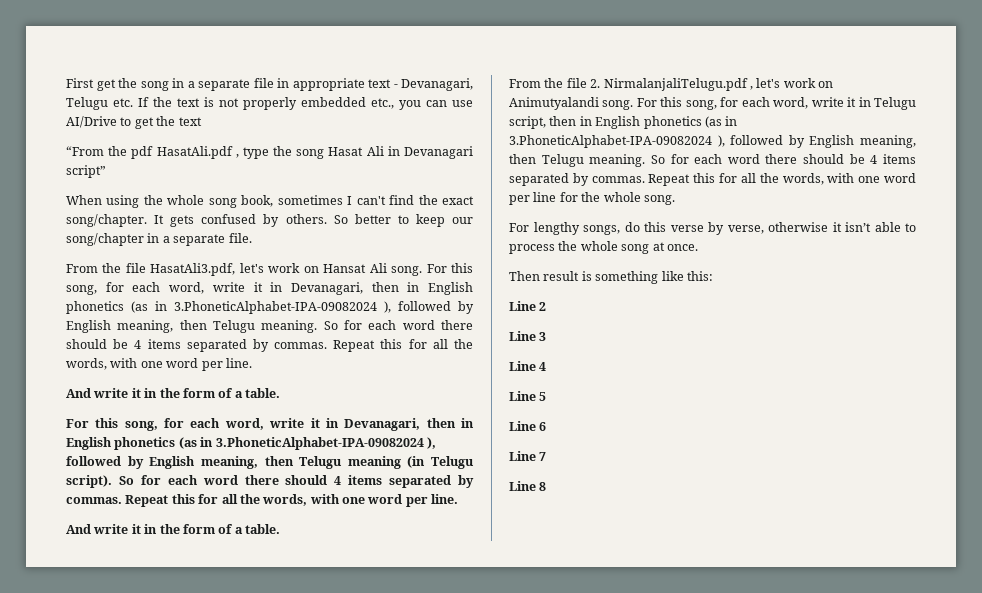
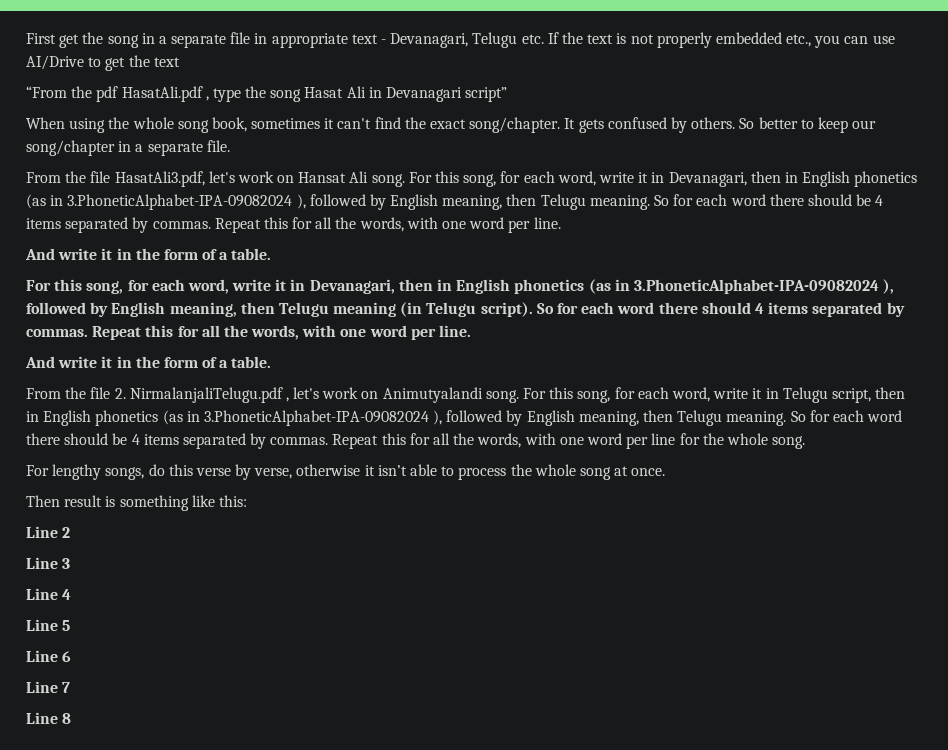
- When using the whole song book, sometimes I can't find the exact song/chapter.
+ When using the whole song book, sometimes it can't find the exact song/chapter.

